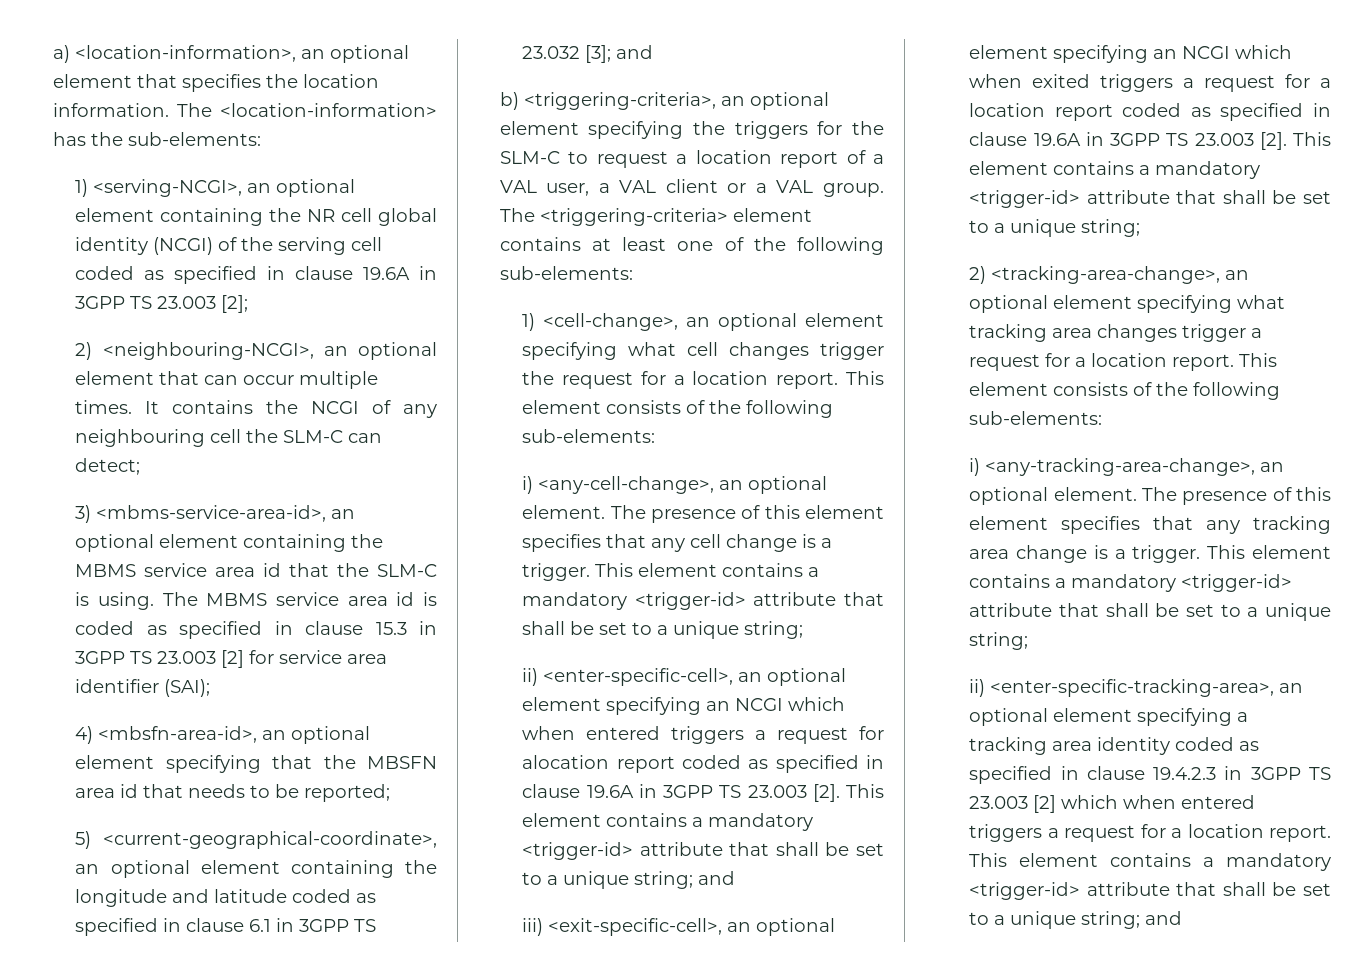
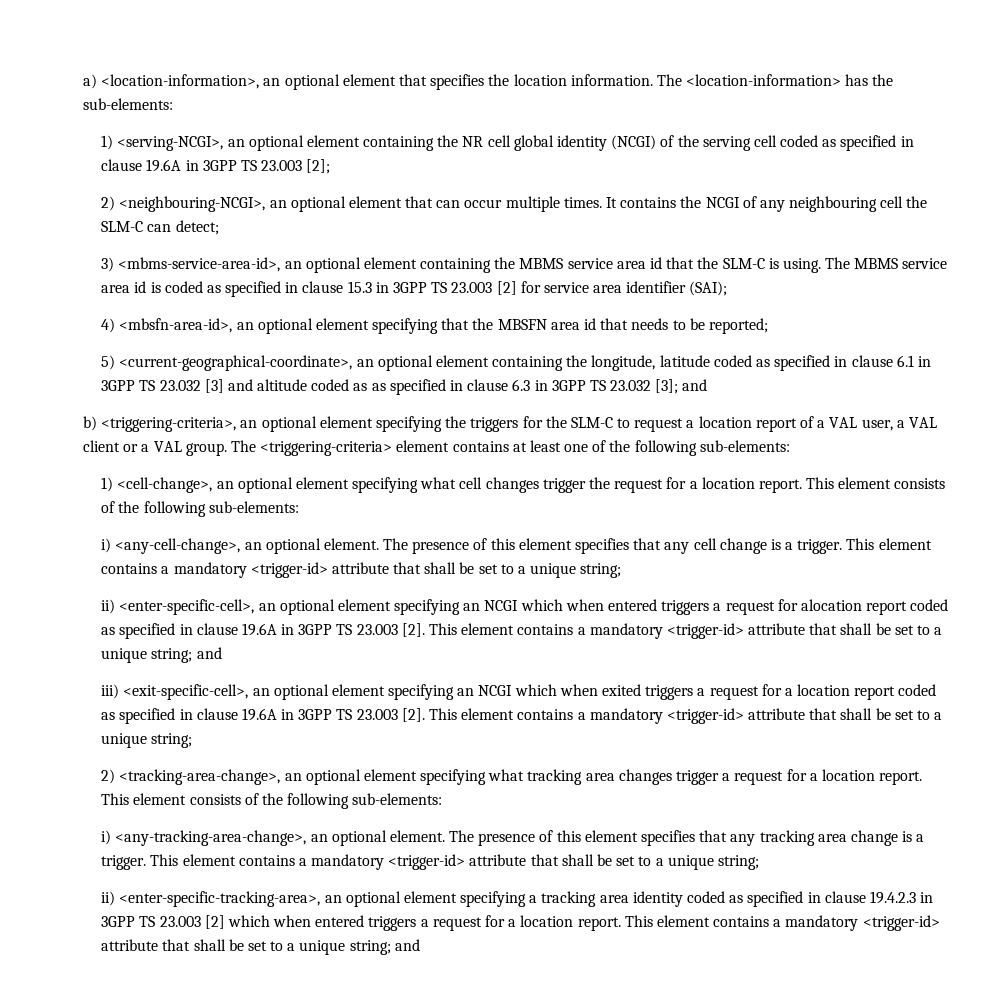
- 5) <current-geographical-coordinate>, an optional element containing the longitude and latitude coded as specified in clause 6.1 in 3GPP TS 23.032 [3]; and
+ 5) <current-geographical-coordinate>, an optional element containing the longitude, latitude coded as specified in clause 6.1 in 3GPP TS 23.032 [3] and altitude coded as as specified in clause 6.3 in 3GPP TS 23.032 [3]; and

